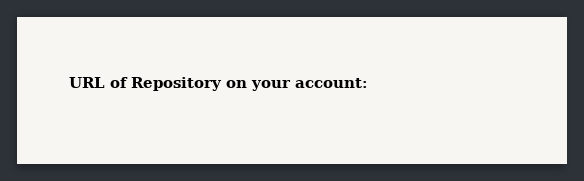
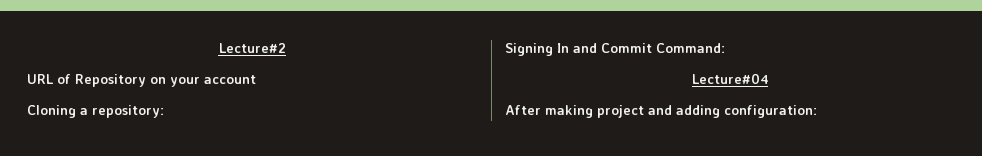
+ Lecture#2
- URL of Repository on your account:
+ URL of Repository on your account
+ Cloning a repository:
+ Signing In and Commit Command:
+ Lecture#04
+ After making project and adding configuration:

